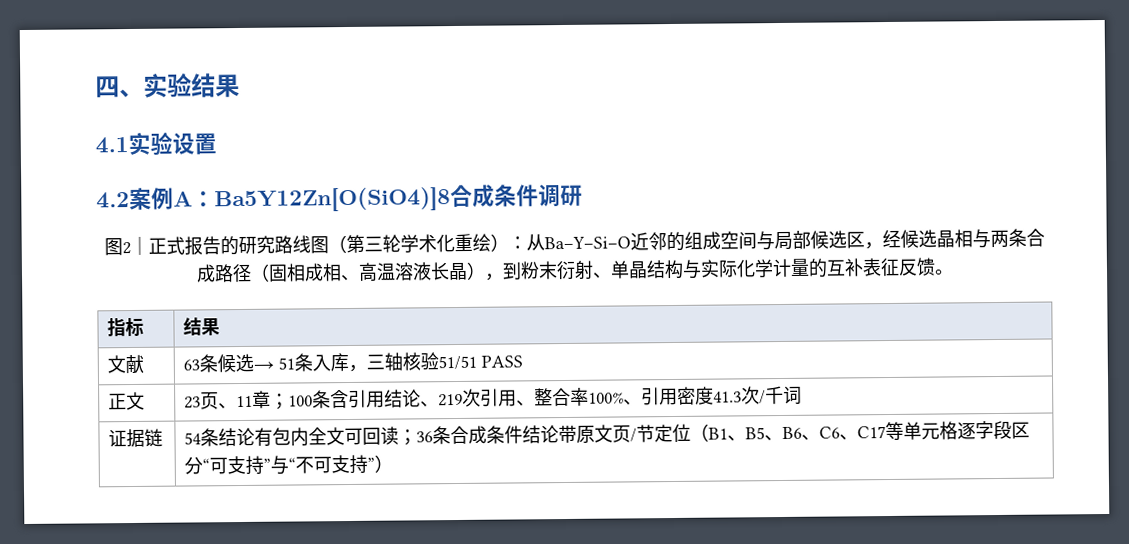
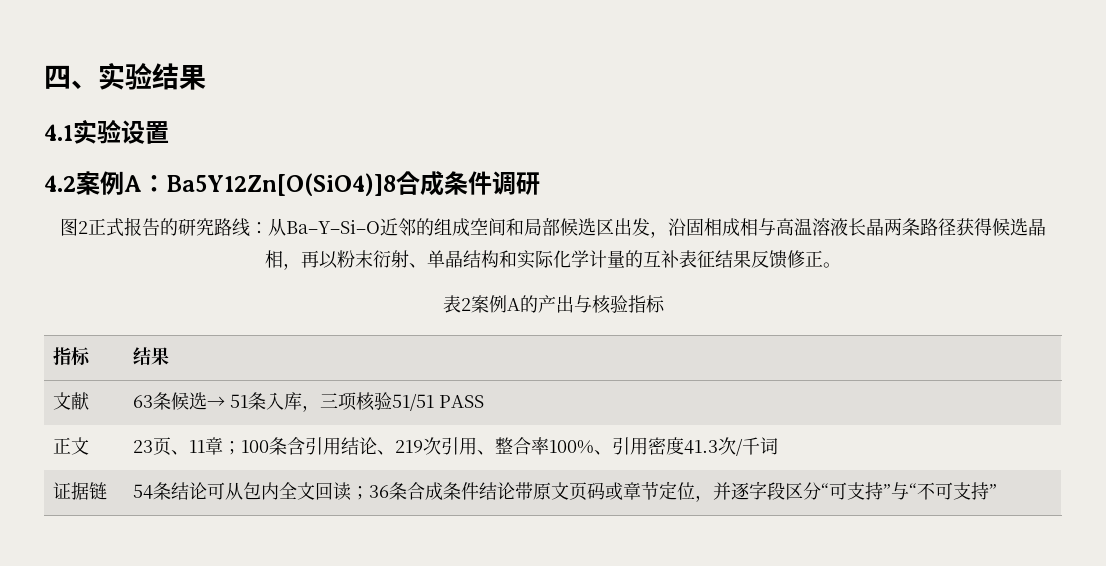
- 图2｜正式报告的研究路线图（第三轮学术化重绘）：从Ba–Y–Si–O近邻的组成空间与局部候选区，经候选晶相与两条合成路径（固相成相、高温溶液长晶），到粉末衍射、单晶结构与实际化学计量的互补表征反馈。
+ 图2正式报告的研究路线：从Ba–Y–Si–O近邻的组成空间和局部候选区出发，沿固相成相与高温溶液长晶两条路径获得候选晶相，再以粉末衍射、单晶结构和实际化学计量的互补表征结果反馈修正。
+ 表2案例A的产出与核验指标
- 文献 | 63条候选→ 51条入库，三轴核验51/51 PASS
+ 文献 | 63条候选→ 51条入库，三项核验51/51 PASS
- 证据链 | 54条结论有包内全文可回读；36条合成条件结论带原文页/节定位（B1、B5、B6、C6、C17等单元格逐字段区分“可支持”与“不可支持”）
+ 证据链 | 54条结论可从包内全文回读；36条合成条件结论带原文页码或章节定位，并逐字段区分“可支持”与“不可支持”

